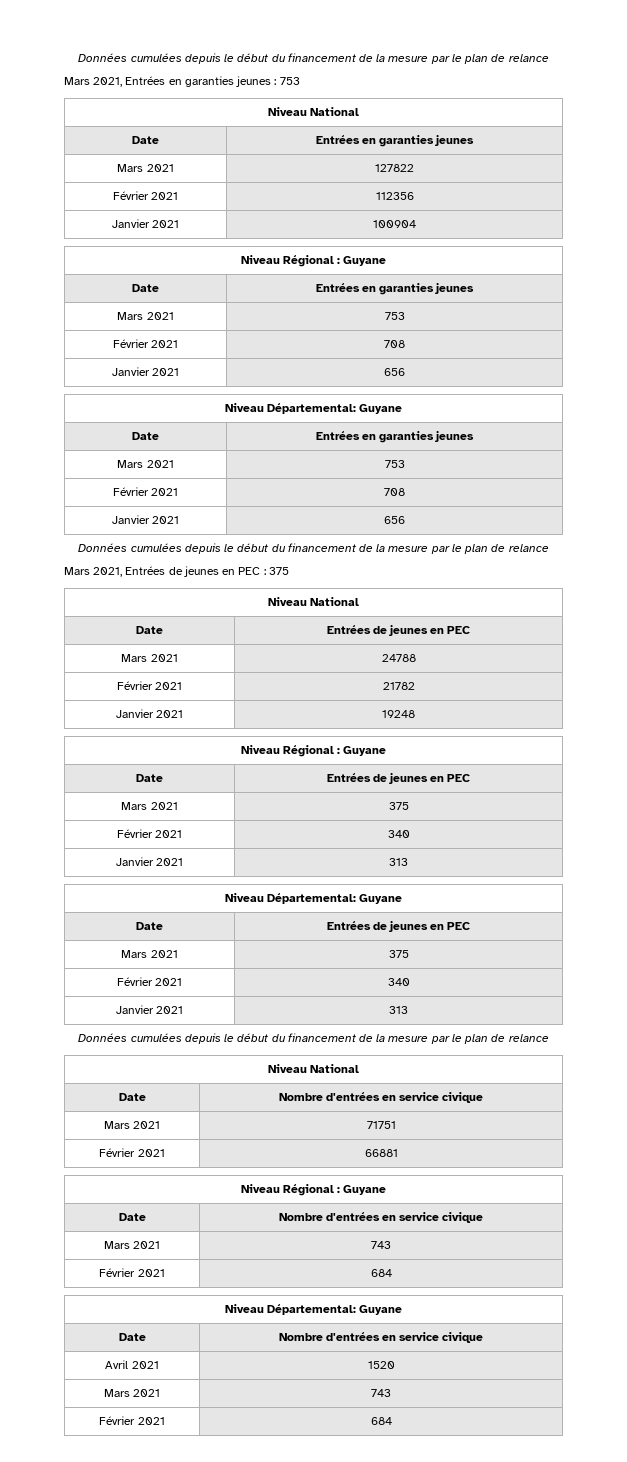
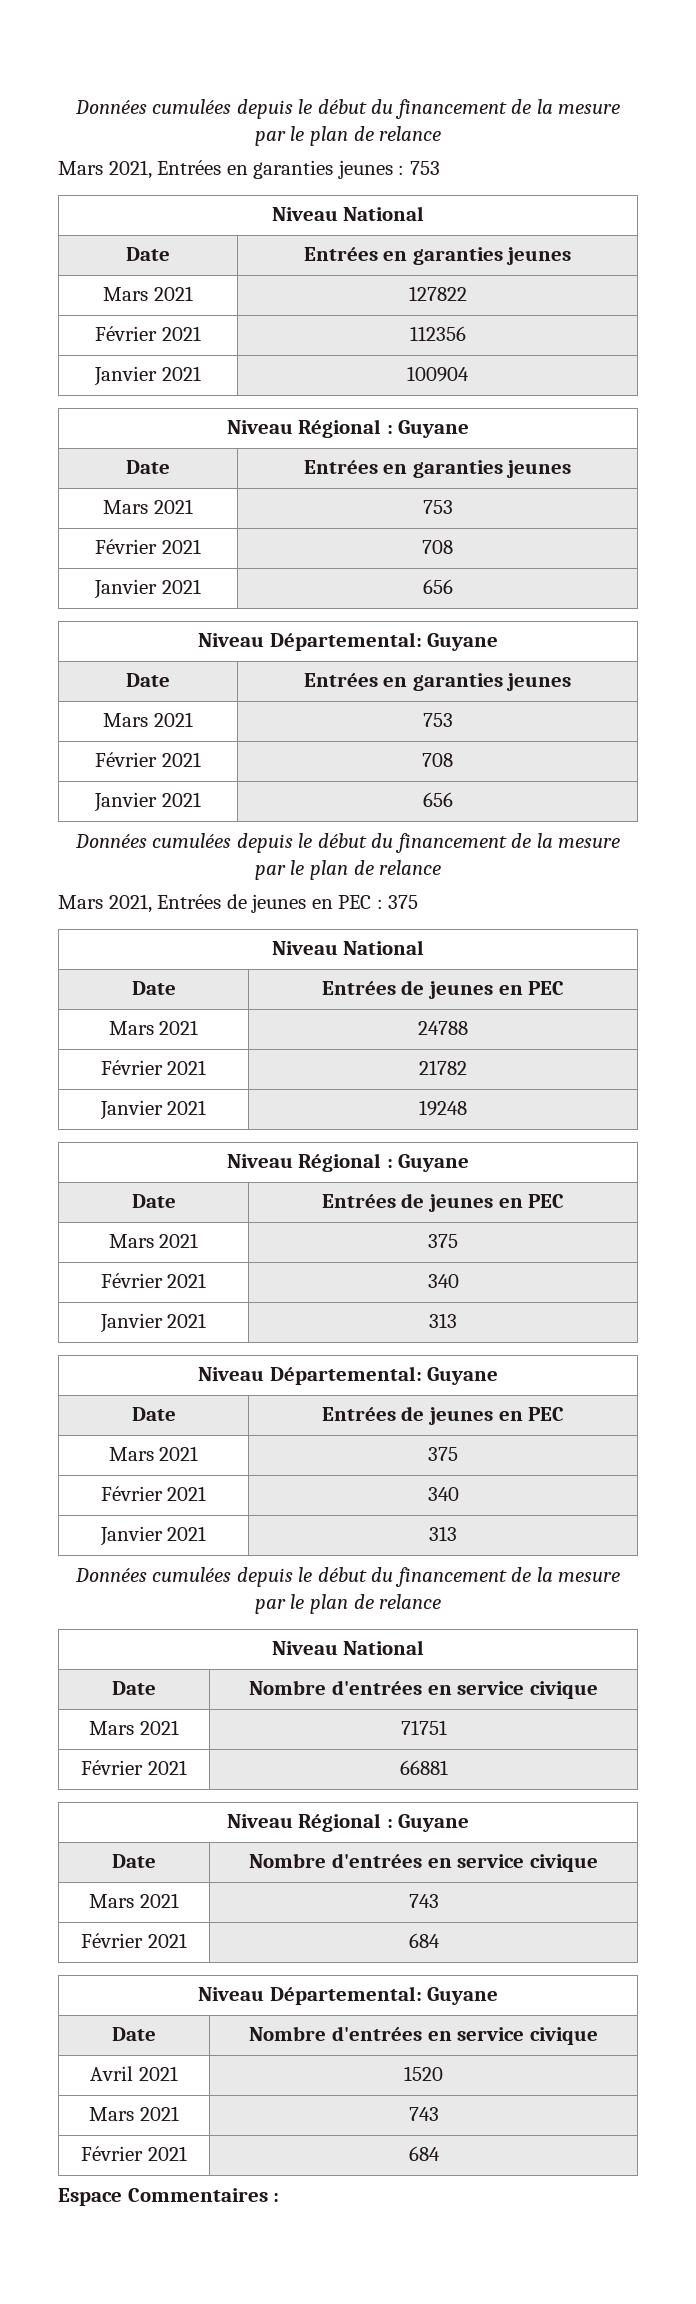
+ Espace Commentaires :

